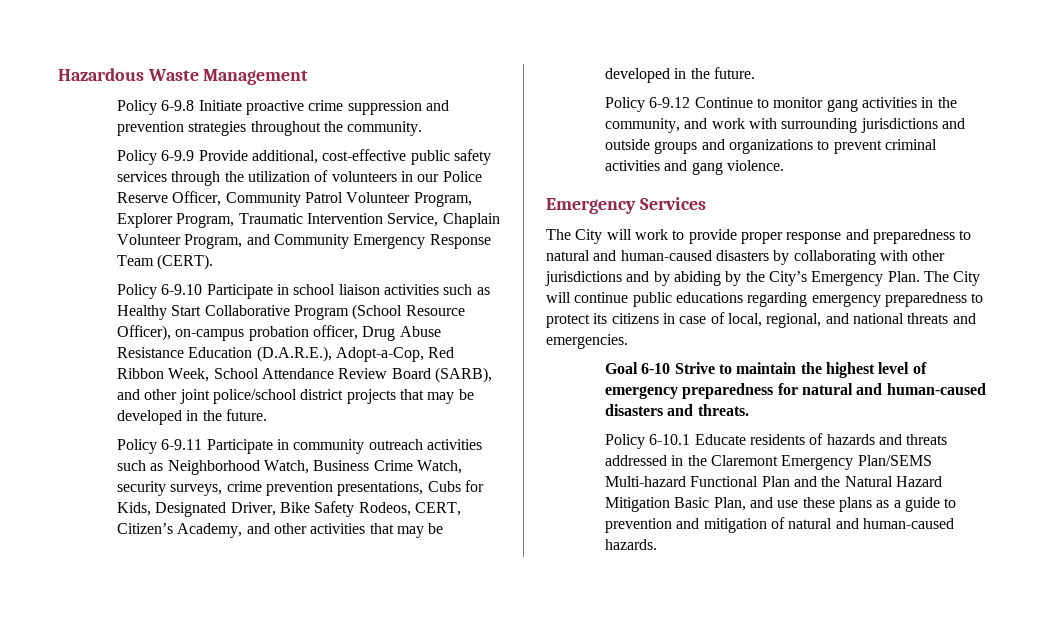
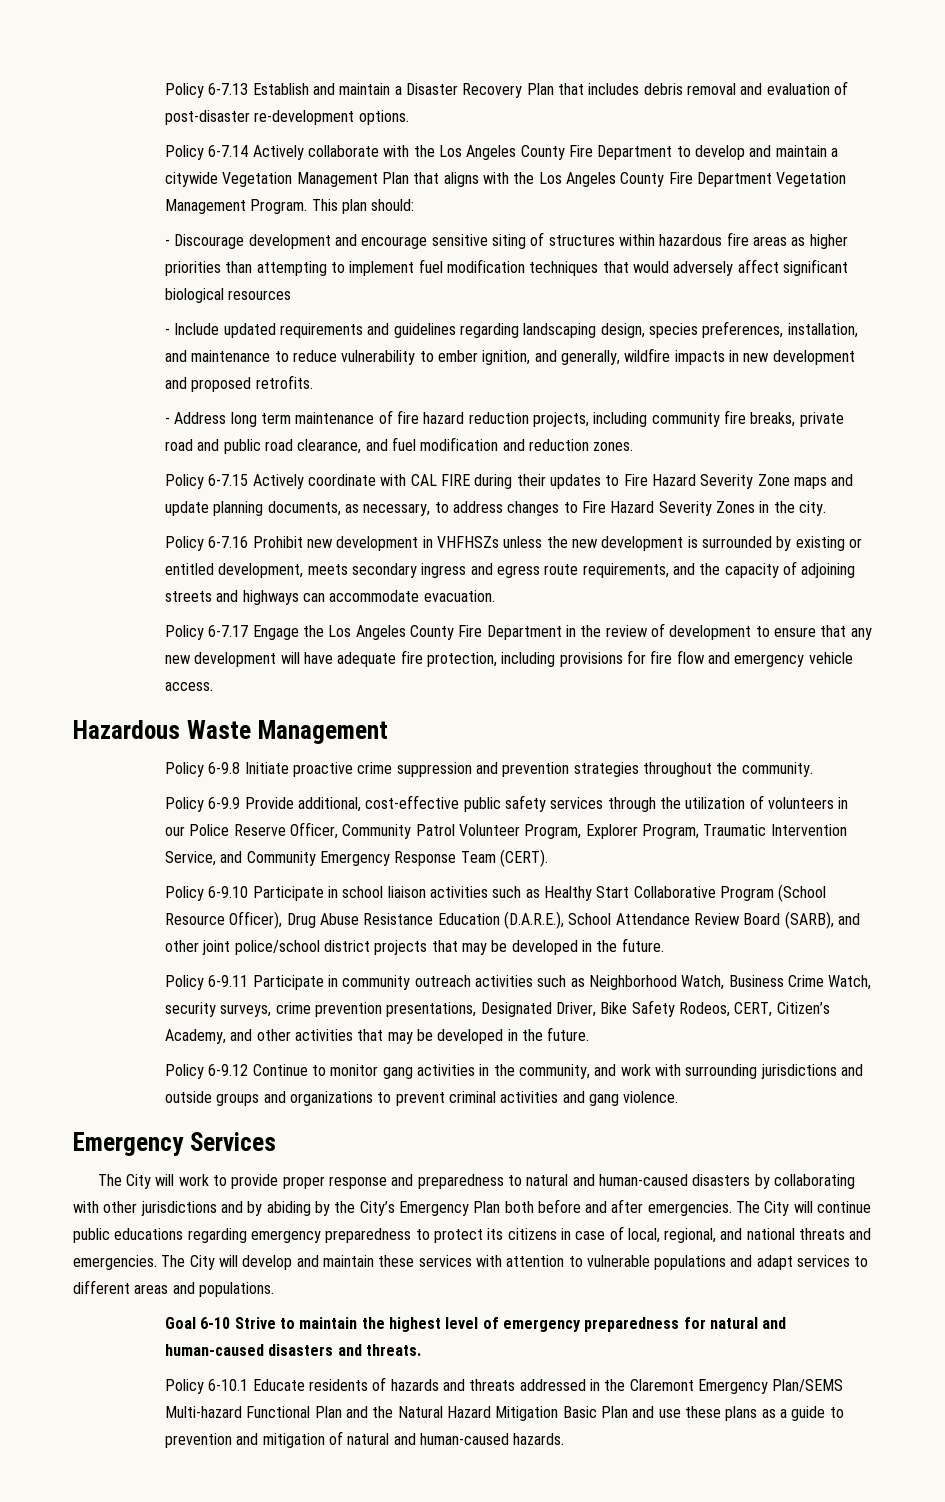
+ Policy 6-7.13 Establish and maintain a Disaster Recovery Plan that includes debris removal and evaluation of post-disaster re-development options.
+ Policy 6-7.14 Actively collaborate with the Los Angeles County Fire Department to develop and maintain a citywide Vegetation Management Plan that aligns with the Los Angeles County Fire Department Vegetation Management Program. This plan should:
+ - Discourage development and encourage sensitive siting of structures within hazardous fire areas as higher priorities than attempting to implement fuel modification techniques that would adversely affect significant biological resources
+ - Include updated requirements and guidelines regarding landscaping design, species preferences, installation, and maintenance to reduce vulnerability to ember ignition, and generally, wildfire impacts in new development and proposed retrofits.
+ - Address long term maintenance of fire hazard reduction projects, including community fire breaks, private road and public road clearance, and fuel modification and reduction zones.
+ Policy 6-7.15 Actively coordinate with CAL FIRE during their updates to Fire Hazard Severity Zone maps and update planning documents, as necessary, to address changes to Fire Hazard Severity Zones in the city.
+ Policy 6-7.16 Prohibit new development in VHFHSZs unless the new development is surrounded by existing or entitled development, meets secondary ingress and egress route requirements, and the capacity of adjoining streets and highways can accommodate evacuation.
+ Policy 6-7.17 Engage the Los Angeles County Fire Department in the review of development to ensure that any new development will have adequate fire protection, including provisions for fire flow and emergency vehicle access.
- Policy 6-9.9 Provide additional, cost-effective public safety services through the utilization of volunteers in our Police Reserve Officer, Community Patrol Volunteer Program, Explorer Program, Traumatic Intervention Service, Chaplain Volunteer Program, and Community Emergency Response Team (CERT).
+ Policy 6-9.9 Provide additional, cost-effective public safety services through the utilization of volunteers in our Police Reserve Officer, Community Patrol Volunteer Program, Explorer Program, Traumatic Intervention Service, and Community Emergency Response Team (CERT).
- Policy 6-9.10 Participate in school liaison activities such as Healthy Start Collaborative Program (School Resource Officer), on-campus probation officer, Drug Abuse Resistance Education (D.A.R.E.), Adopt-a-Cop, Red Ribbon Week, School Attendance Review Board (SARB), and other joint police/school district projects that may be developed in the future.
+ Policy 6-9.10 Participate in school liaison activities such as Healthy Start Collaborative Program (School Resource Officer), Drug Abuse Resistance Education (D.A.R.E.), School Attendance Review Board (SARB), and other joint police/school district projects that may be developed in the future.
- Policy 6-9.11 Participate in community outreach activities such as Neighborhood Watch, Business Crime Watch, security surveys, crime prevention presentations, Cubs for Kids, Designated Driver, Bike Safety Rodeos, CERT, Citizen’s Academy, and other activities that may be developed in the future.
+ Policy 6-9.11 Participate in community outreach activities such as Neighborhood Watch, Business Crime Watch, security surveys, crime prevention presentations, Designated Driver, Bike Safety Rodeos, CERT, Citizen’s Academy, and other activities that may be developed in the future.
- The City will work to provide proper response and preparedness to natural and human-caused disasters by collaborating with other jurisdictions and by abiding by the City’s Emergency Plan.
+ The City will work to provide proper response and preparedness to natural and human-caused disasters by collaborating with other jurisdictions and by abiding by the City’s Emergency Plan both before and after emergencies.
+ The City will develop and maintain these services with attention to vulnerable populations and adapt services to different areas and populations.
- Policy 6-10.1 Educate residents of hazards and threats addressed in the Claremont Emergency Plan/SEMS Multi-hazard Functional Plan and the Natural Hazard Mitigation Basic Plan, and use these plans as a guide to prevention and mitigation of natural and human-caused hazards.
+ Policy 6-10.1 Educate residents of hazards and threats addressed in the Claremont Emergency Plan/SEMS Multi-hazard Functional Plan and the Natural Hazard Mitigation Basic Plan and use these plans as a guide to prevention and mitigation of natural and human-caused hazards.

